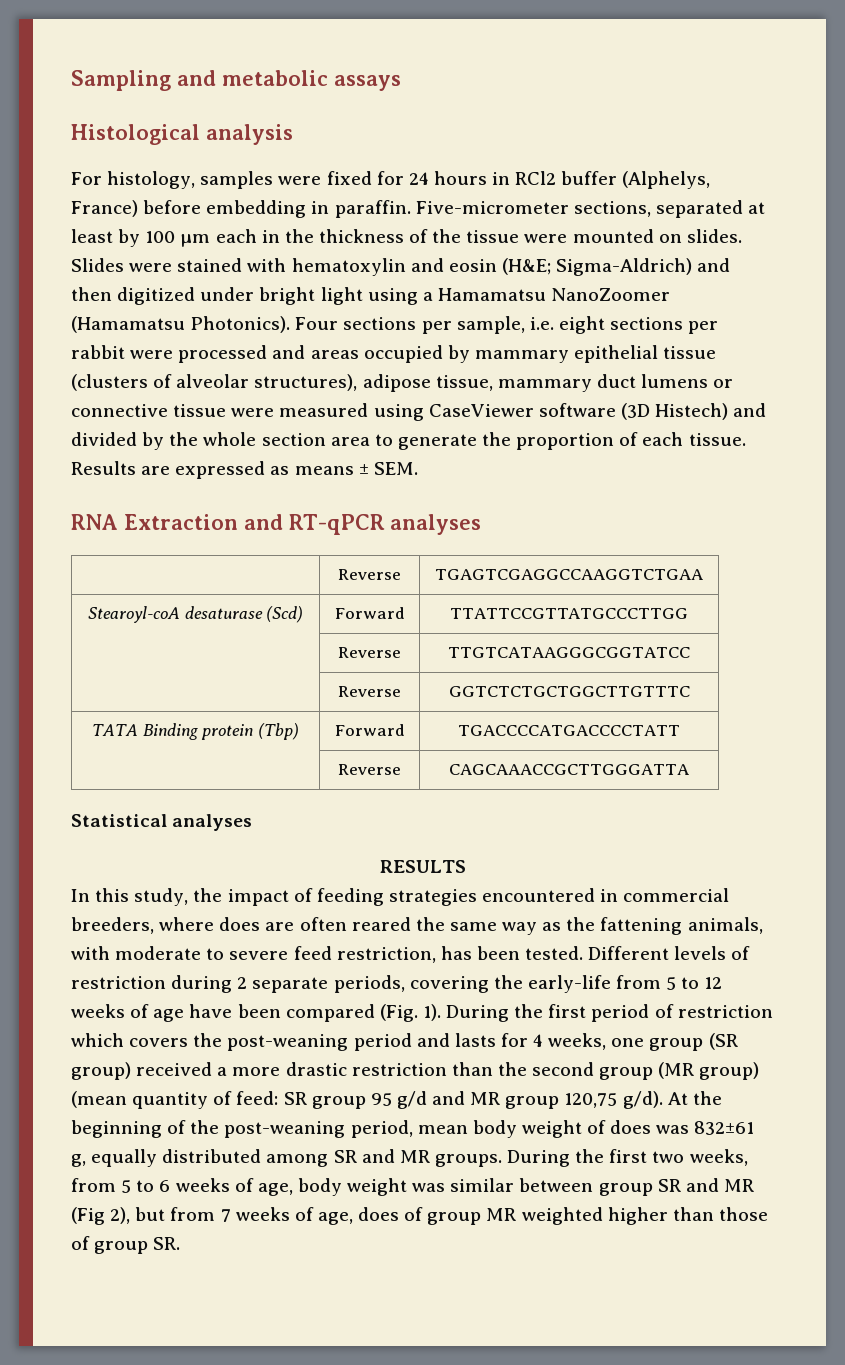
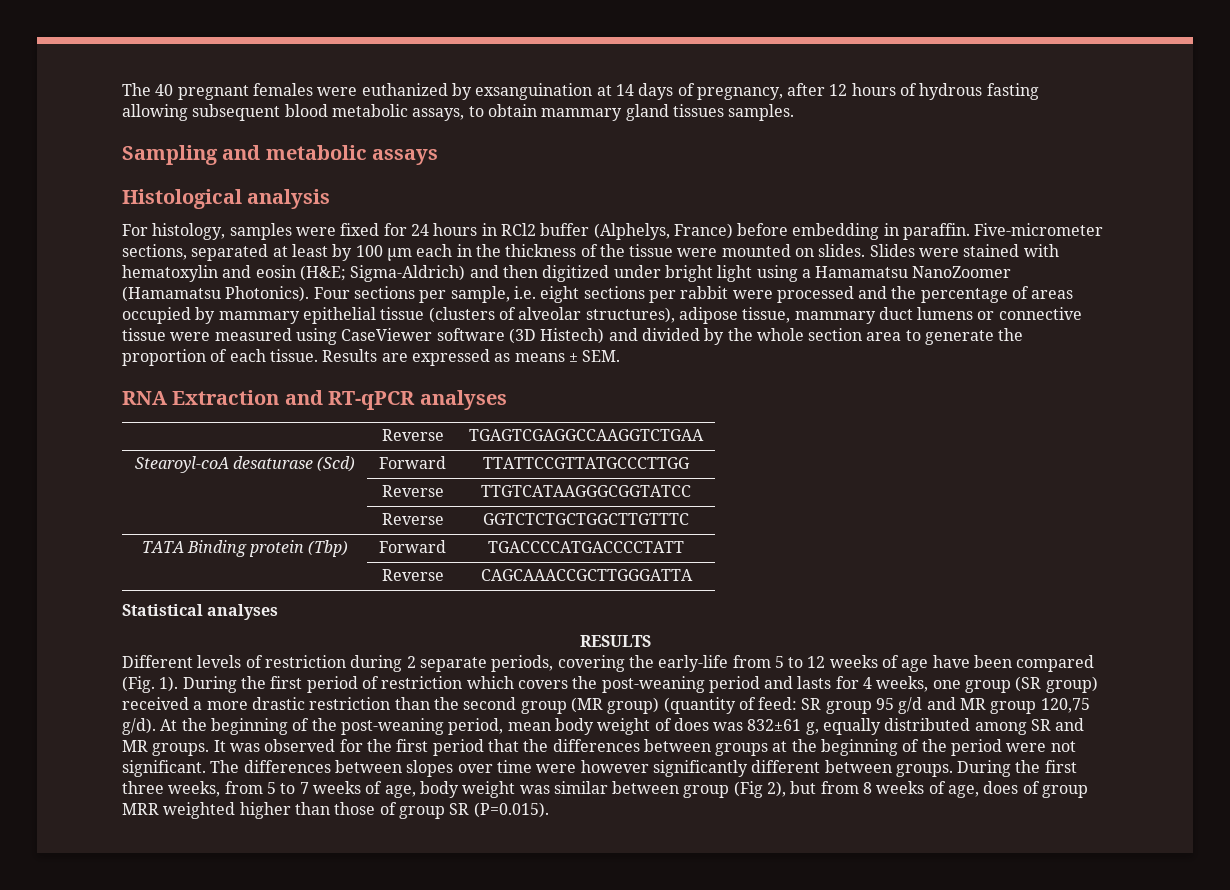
+ The 40 pregnant females were euthanized by exsanguination at 14 days of pregnancy, after 12 hours of hydrous fasting allowing subsequent blood metabolic assays, to obtain mammary gland tissues samples.
- Four sections per sample, i.e. eight sections per rabbit were processed and areas occupied by mammary epithelial tissue (clusters of alveolar structures), adipose tissue, mammary duct lumens or connective tissue were measured using CaseViewer software (3D Histech) and divided by the whole section area to generate the proportion of each tissue.
+ Four sections per sample, i.e. eight sections per rabbit were processed and the percentage of areas occupied by mammary epithelial tissue (clusters of alveolar structures), adipose tissue, mammary duct lumens or connective tissue were measured using CaseViewer software (3D Histech) and divided by the whole section area to generate the proportion of each tissue.
- In this study, the impact of feeding strategies encountered in commercial breeders, where does are often reared the same way as the fattening animals, with moderate to severe feed restriction, has been tested.
- During the first period of restriction which covers the post-weaning period and lasts for 4 weeks, one group (SR group) received a more drastic restriction than the second group (MR group) (mean quantity of feed: SR group 95 g/d and MR group 120,75 g/d).
+ During the first period of restriction which covers the post-weaning period and lasts for 4 weeks, one group (SR group) received a more drastic restriction than the second group (MR group) (quantity of feed: SR group 95 g/d and MR group 120,75 g/d).
- During the first two weeks, from 5 to 6 weeks of age, body weight was similar between group SR and MR (Fig 2), but from 7 weeks of age, does of group MR weighted higher than those of group SR.
+ It was observed for the first period that the differences between groups at the beginning of the period were not significant. The differences between slopes over time were however significantly different between groups. During the first three weeks, from 5 to 7 weeks of age, body weight was similar between group (Fig 2), but from 8 weeks of age, does of group MRR weighted higher than those of group SR (P=0.015).

